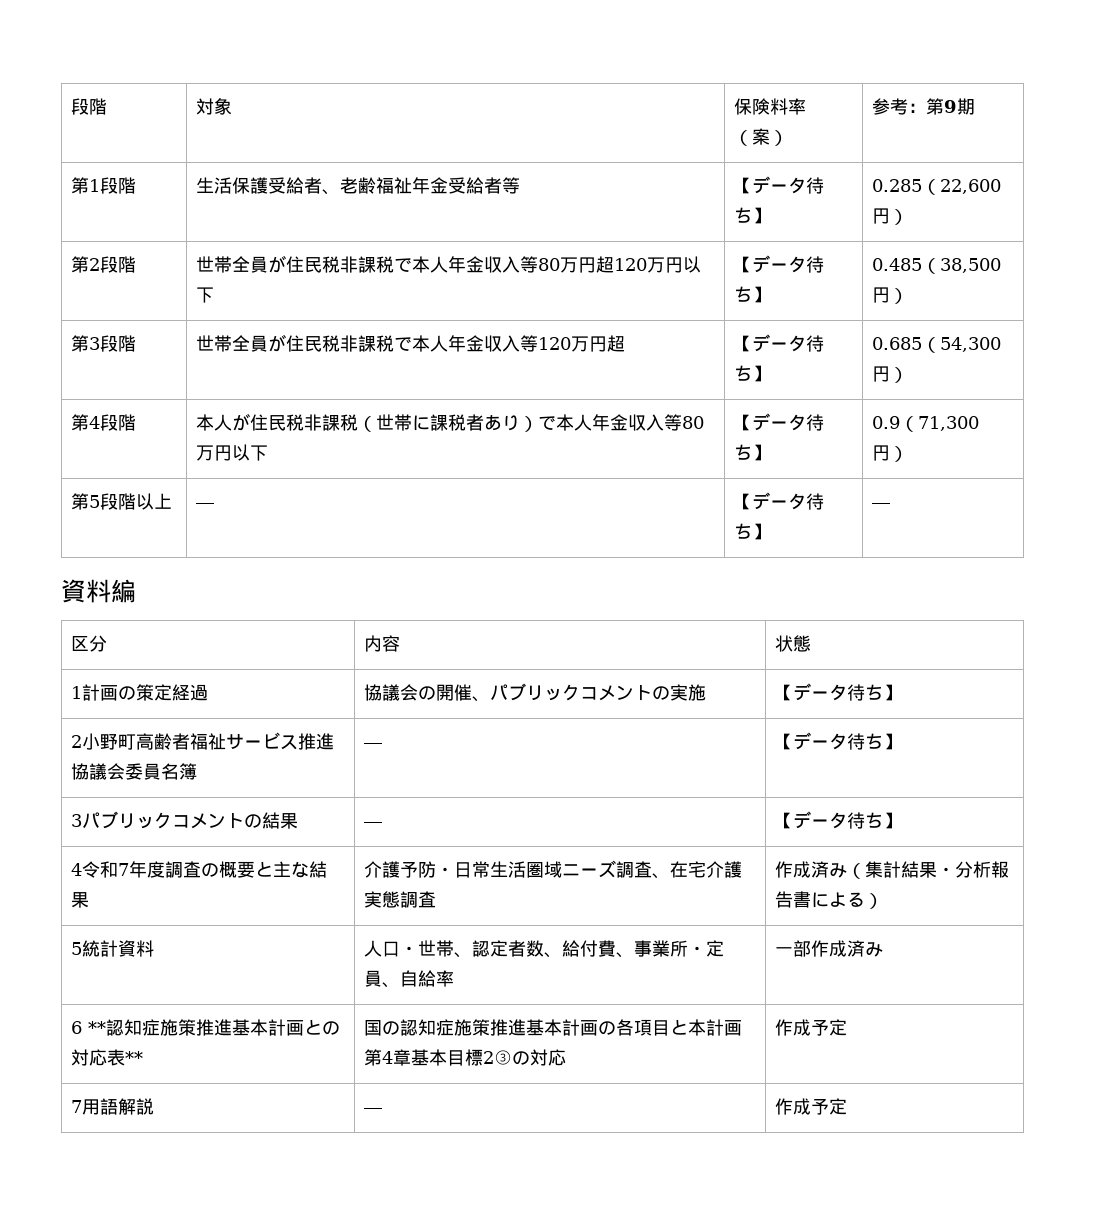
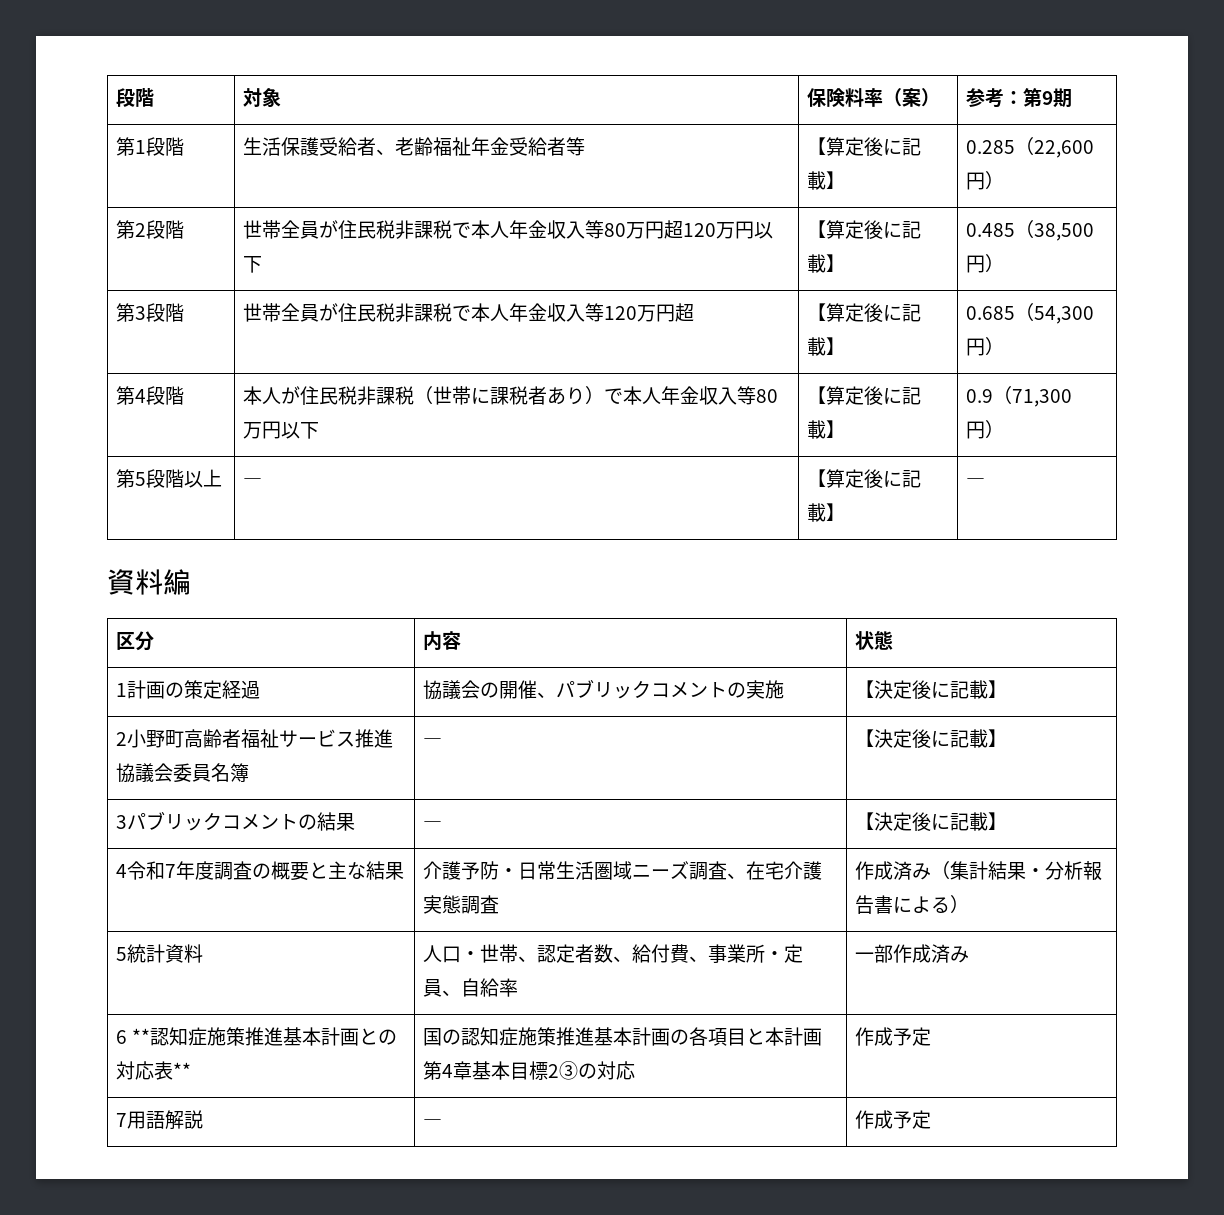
- 第1段階 | 生活保護受給者、老齢福祉年金受給者等 | 【データ待ち】 | 0.285（22,600円）
+ 第1段階 | 生活保護受給者、老齢福祉年金受給者等 | 【算定後に記載】 | 0.285（22,600円）
- 第2段階 | 世帯全員が住民税非課税で本人年金収入等80万円超120万円以下 | 【データ待ち】 | 0.485（38,500円）
+ 第2段階 | 世帯全員が住民税非課税で本人年金収入等80万円超120万円以下 | 【算定後に記載】 | 0.485（38,500円）
- 第3段階 | 世帯全員が住民税非課税で本人年金収入等120万円超 | 【データ待ち】 | 0.685（54,300円）
+ 第3段階 | 世帯全員が住民税非課税で本人年金収入等120万円超 | 【算定後に記載】 | 0.685（54,300円）
- 第4段階 | 本人が住民税非課税（世帯に課税者あり）で本人年金収入等80万円以下 | 【データ待ち】 | 0.9（71,300円）
+ 第4段階 | 本人が住民税非課税（世帯に課税者あり）で本人年金収入等80万円以下 | 【算定後に記載】 | 0.9（71,300円）
- 第5段階以上 | ― | 【データ待ち】 | ―
+ 第5段階以上 | ― | 【算定後に記載】 | ―
- 1計画の策定経過 | 協議会の開催、パブリックコメントの実施 | 【データ待ち】
+ 1計画の策定経過 | 協議会の開催、パブリックコメントの実施 | 【決定後に記載】
- 2小野町高齢者福祉サービス推進協議会委員名簿 | ― | 【データ待ち】
+ 2小野町高齢者福祉サービス推進協議会委員名簿 | ― | 【決定後に記載】
- 3パブリックコメントの結果 | ― | 【データ待ち】
+ 3パブリックコメントの結果 | ― | 【決定後に記載】

